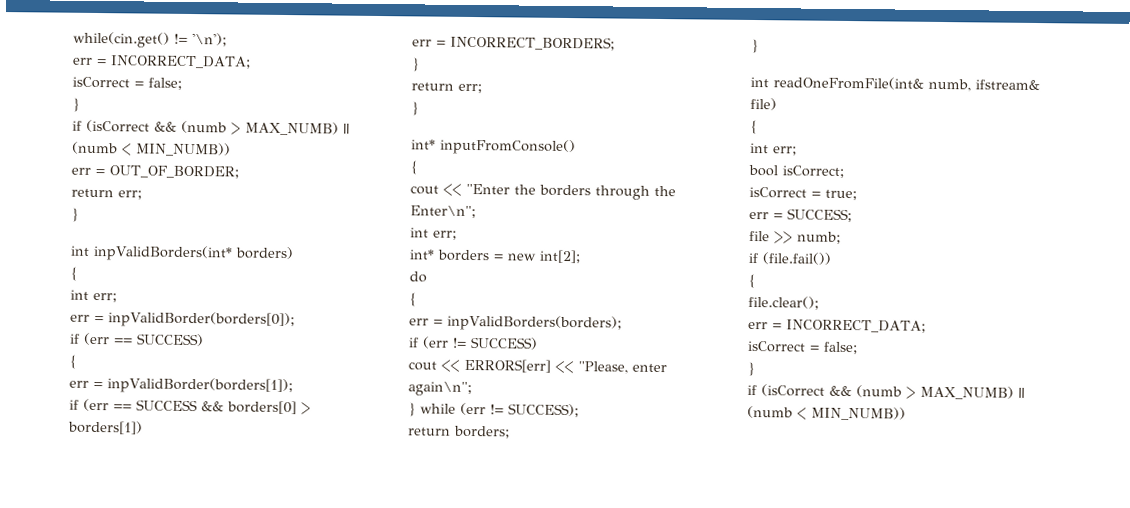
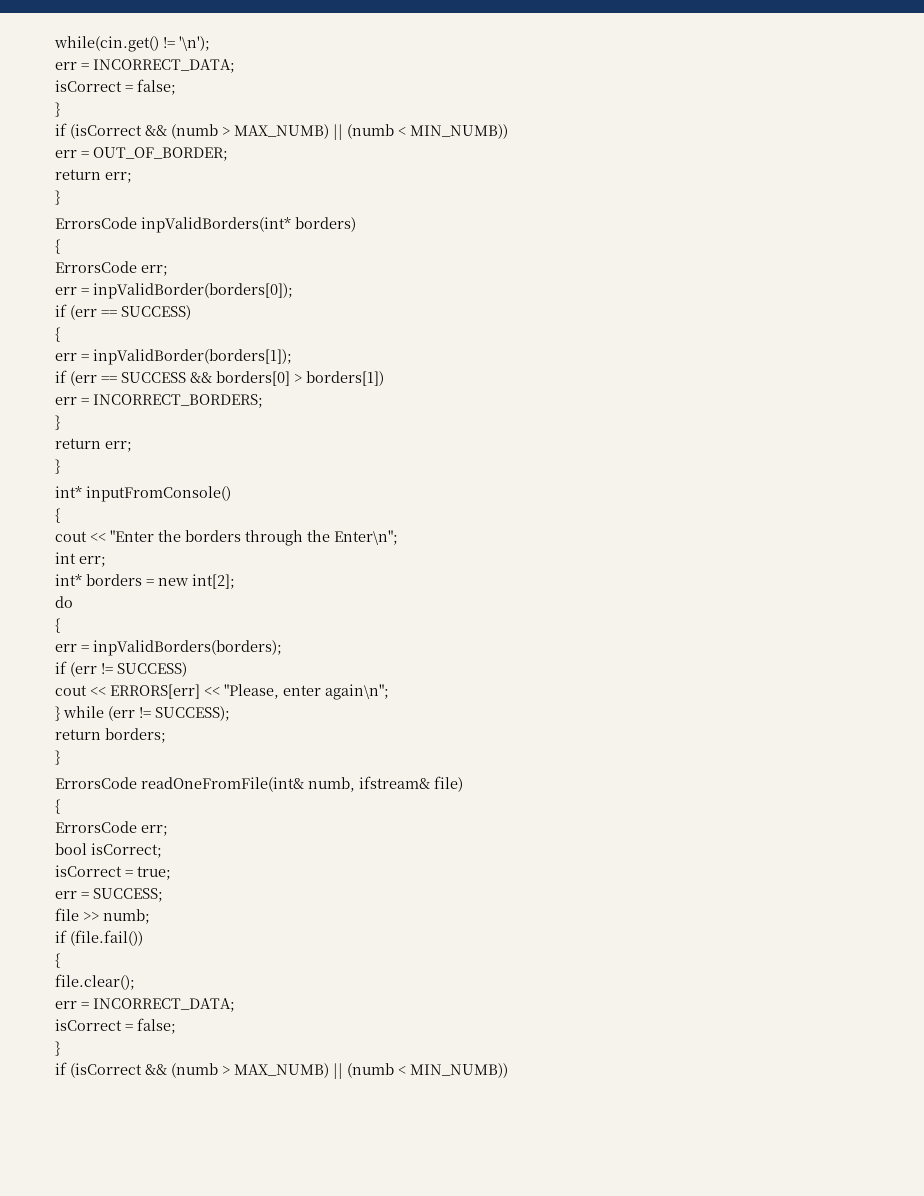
- int inpValidBorders(int* borders)
+ ErrorsCode inpValidBorders(int* borders)
  {
- int err;
+ ErrorsCode err;
- int readOneFromFile(int& numb, ifstream& file)
+ ErrorsCode readOneFromFile(int& numb, ifstream& file)
  {
- int err;
+ ErrorsCode err;

